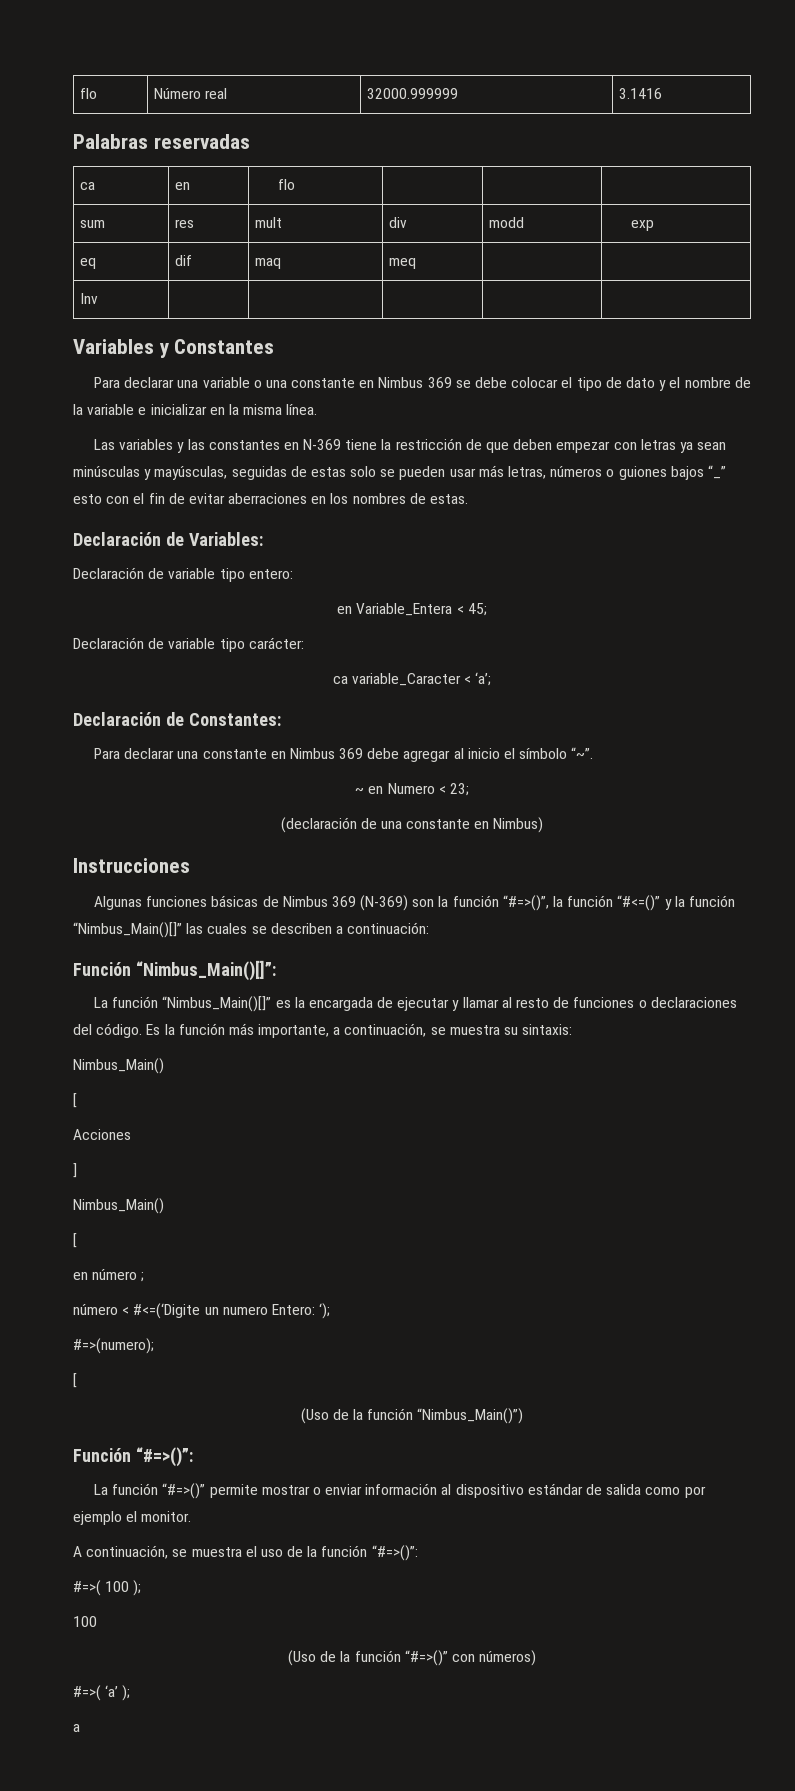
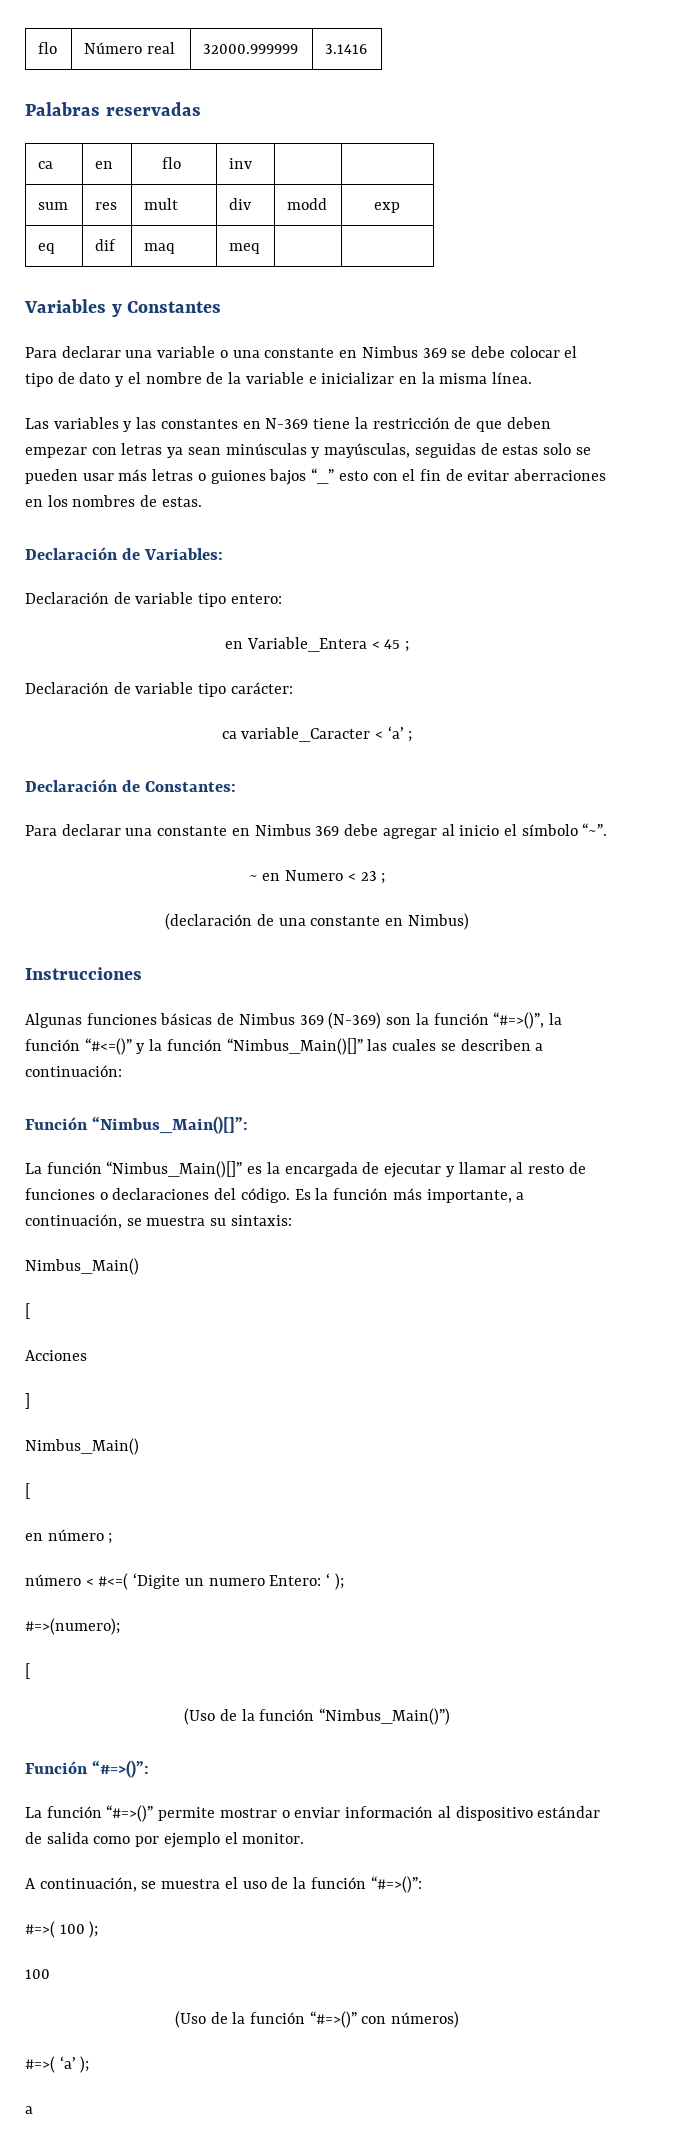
- ca | en | flo | | |
+ ca | en | flo | inv | |
- Inv | | | | |
- Las variables y las constantes en N-369 tiene la restricción de que deben empezar con letras ya sean minúsculas y mayúsculas, seguidas de estas solo se pueden usar más letras, números o guiones bajos “_” esto con el fin de evitar aberraciones en los nombres de estas.
+ Las variables y las constantes en N-369 tiene la restricción de que deben empezar con letras ya sean minúsculas y mayúsculas, seguidas de estas solo se pueden usar más letras o guiones bajos “_” esto con el fin de evitar aberraciones en los nombres de estas.
- en Variable_Entera < 45;
+ en Variable_Entera < 45 ;
- ca variable_Caracter < ‘a’;
+ ca variable_Caracter < ‘a’ ;
- ~ en Numero < 23;
+ ~ en Numero < 23 ;
- número < #<=(‘Digite un numero Entero: ‘);
+ número < #<=( ‘Digite un numero Entero: ‘ );

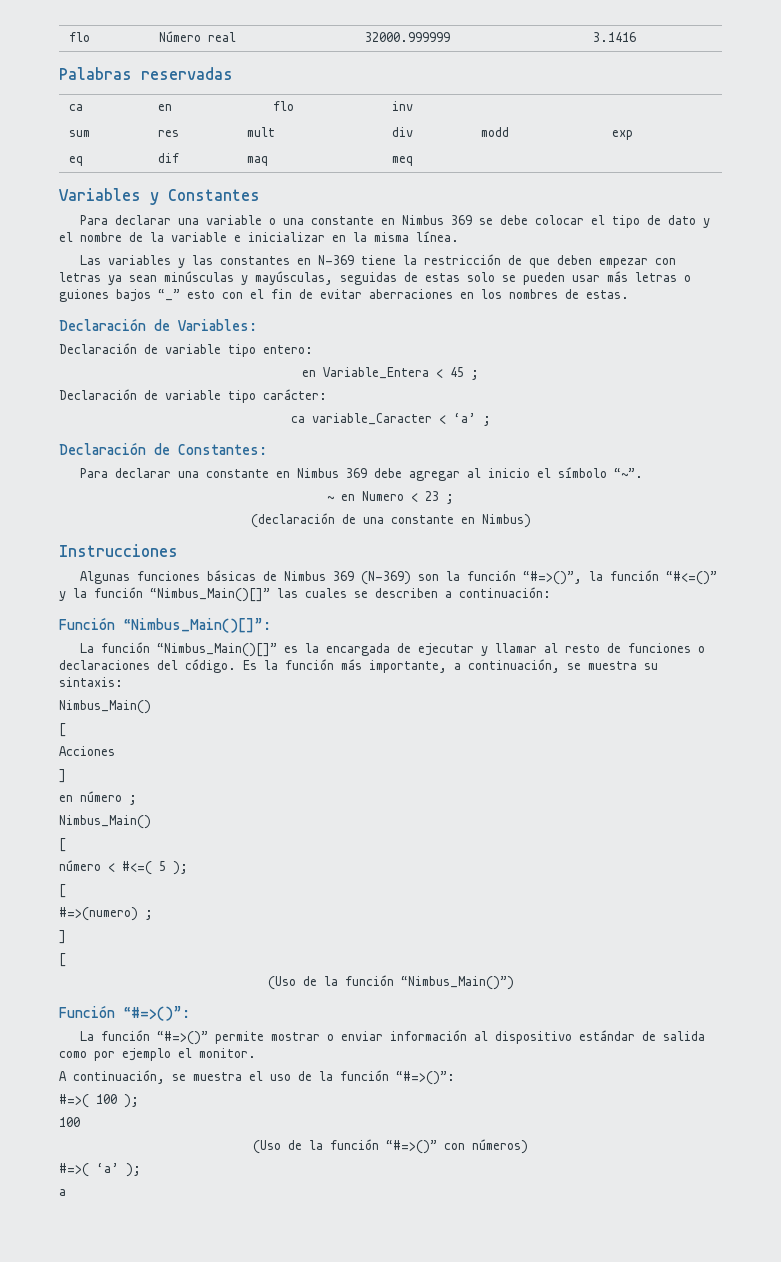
  Acciones
  ]
+ en número ;
  Nimbus_Main()
  [
- en número ;
- número < #<=( ‘Digite un numero Entero: ‘ );
- #=>(numero);
+ número < #<=( 5 );
+ [
+ #=>(numero) ;
+ ]

